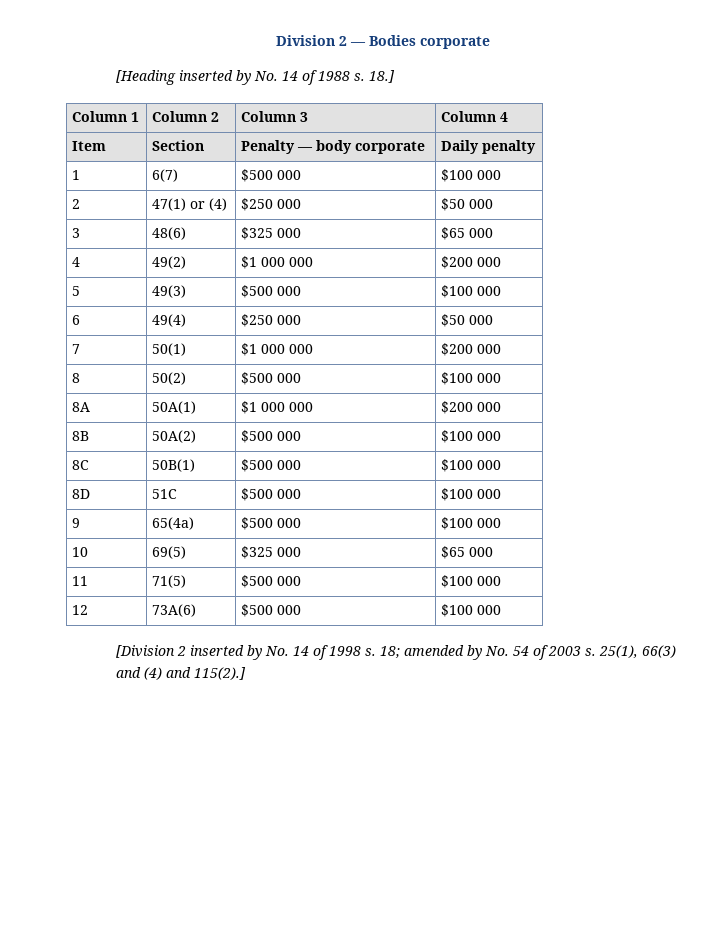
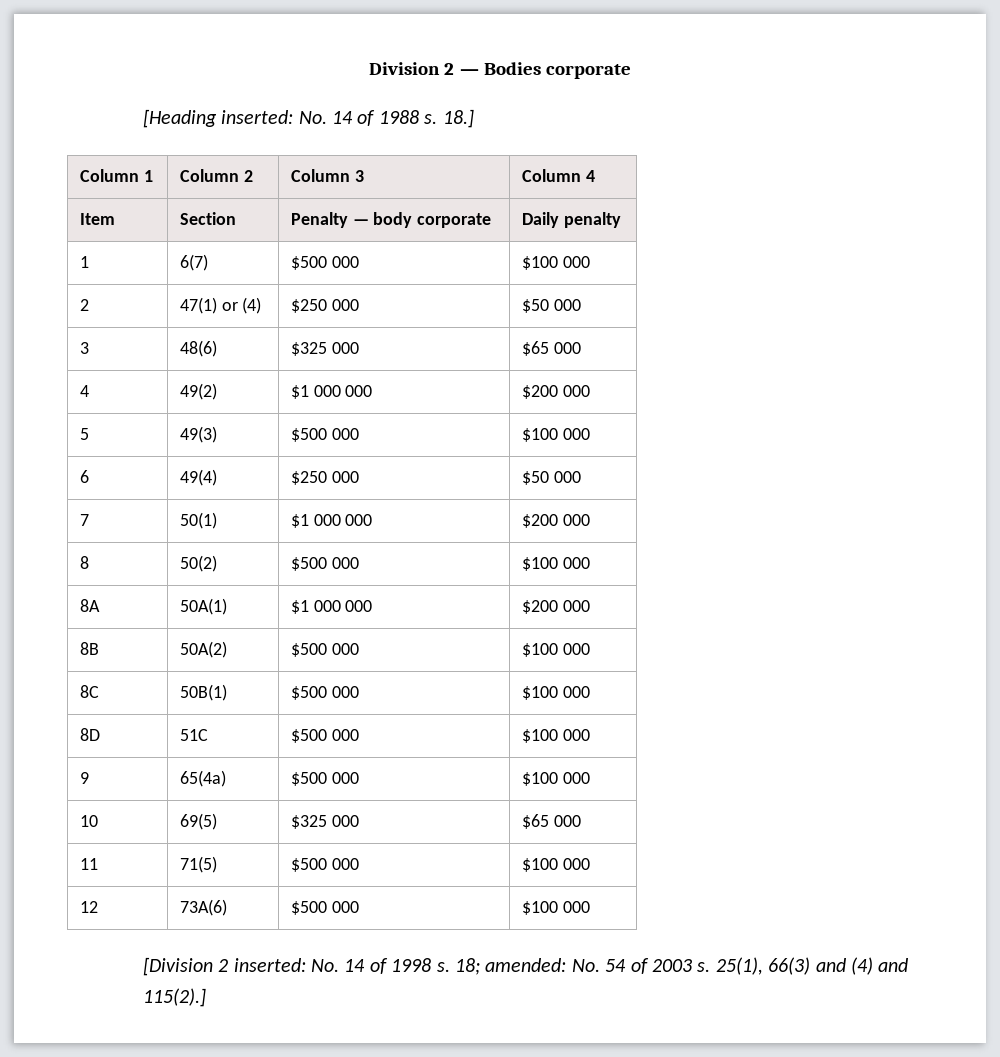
- [Heading inserted by No. 14 of 1988 s.
+ [Heading inserted: No. 14 of 1988 s.
- [Division 2 inserted by No. 14 of 1998 s.
+ [Division 2 inserted: No. 14 of 1998 s.
- 18; amended by No. 54 of 2003 s.
+ 18; amended: No. 54 of 2003 s.

